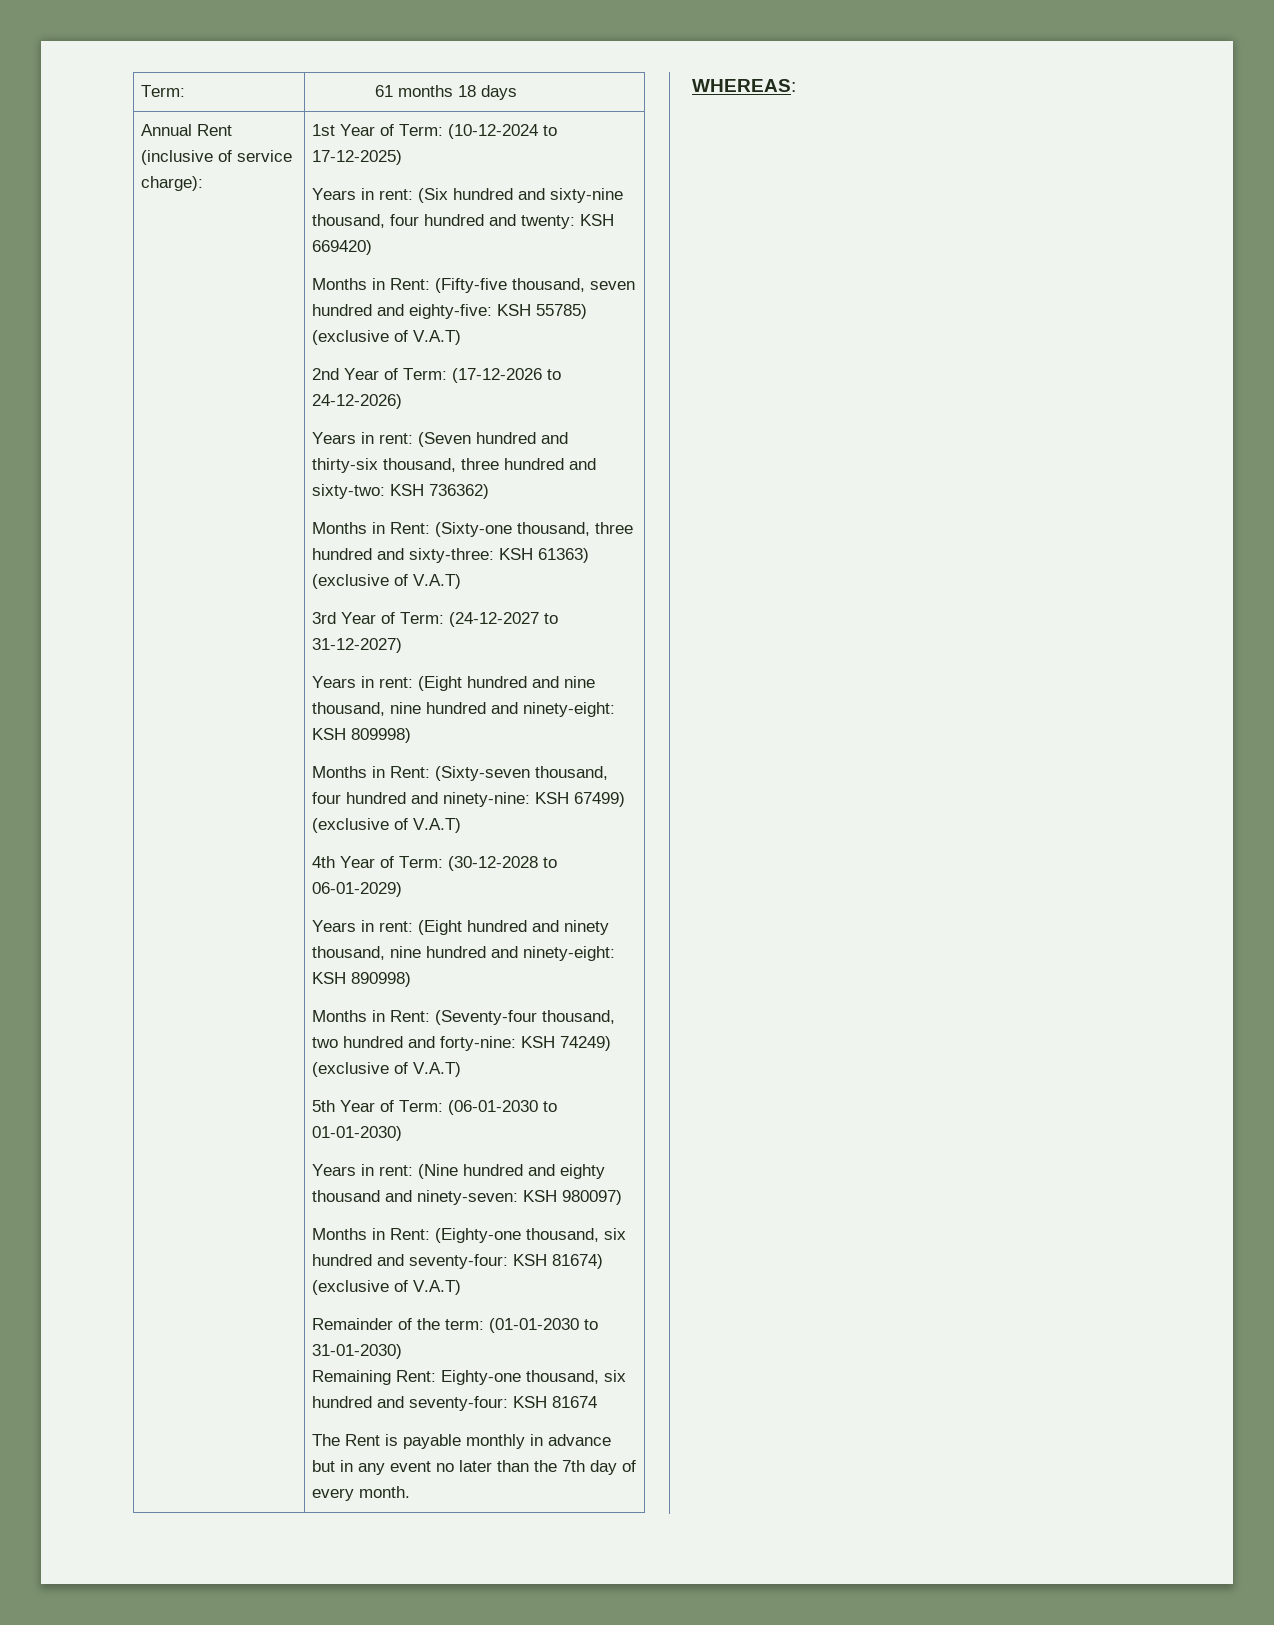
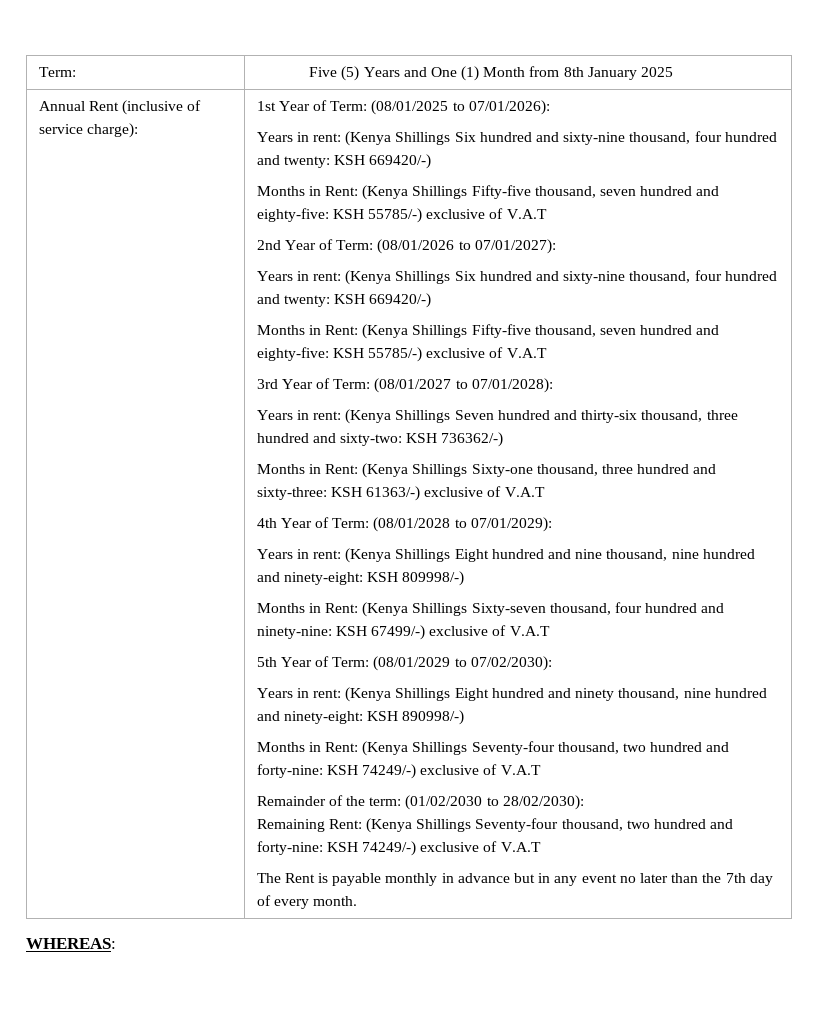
- Term: | 61 months 18 days
+ Term: | Five (5) Years and One (1) Month from 8th January 2025
- 1st Year of Term: (10-12-2024 to 17-12-2025)
- Years in rent: (Six hundred and sixty-nine thousand, four hundred and twenty: KSH 669420)
- Months in Rent: (Fifty-five thousand, seven hundred and eighty-five: KSH 55785) (exclusive of V.A.T)
+ 1st Year of Term: (08/01/2025 to 07/01/2026):
+ Years in rent: (Kenya Shillings Six hundred and sixty-nine thousand, four hundred and twenty: KSH 669420/-)
+ Months in Rent: (Kenya Shillings Fifty-five thousand, seven hundred and eighty-five: KSH 55785/-) exclusive of V.A.T
- 2nd Year of Term: (17-12-2026 to 24-12-2026)
- Years in rent: (Seven hundred and thirty-six thousand, three hundred and sixty-two: KSH 736362)
- Months in Rent: (Sixty-one thousand, three hundred and sixty-three: KSH 61363) (exclusive of V.A.T)
- 3rd Year of Term: (24-12-2027 to 31-12-2027)
- Years in rent: (Eight hundred and nine thousand, nine hundred and ninety-eight: KSH 809998)
- Months in Rent: (Sixty-seven thousand, four hundred and ninety-nine: KSH 67499) (exclusive of V.A.T)
- 4th Year of Term: (30-12-2028 to 06-01-2029)
- Years in rent: (Eight hundred and ninety thousand, nine hundred and ninety-eight: KSH 890998)
- Months in Rent: (Seventy-four thousand, two hundred and forty-nine: KSH 74249) (exclusive of V.A.T)
- 5th Year of Term: (06-01-2030 to 01-01-2030)
- Years in rent: (Nine hundred and eighty thousand and ninety-seven: KSH 980097)
- Months in Rent: (Eighty-one thousand, six hundred and seventy-four: KSH 81674) (exclusive of V.A.T)
+ 2nd Year of Term: (08/01/2026 to 07/01/2027):
+ Years in rent: (Kenya Shillings Six hundred and sixty-nine thousand, four hundred and twenty: KSH 669420/-)
+ Months in Rent: (Kenya Shillings Fifty-five thousand, seven hundred and eighty-five: KSH 55785/-) exclusive of V.A.T
+ 3rd Year of Term: (08/01/2027 to 07/01/2028):
+ Years in rent: (Kenya Shillings Seven hundred and thirty-six thousand, three hundred and sixty-two: KSH 736362/-)
+ Months in Rent: (Kenya Shillings Sixty-one thousand, three hundred and sixty-three: KSH 61363/-) exclusive of V.A.T
+ 4th Year of Term: (08/01/2028 to 07/01/2029):
+ Years in rent: (Kenya Shillings Eight hundred and nine thousand, nine hundred and ninety-eight: KSH 809998/-)
+ Months in Rent: (Kenya Shillings Sixty-seven thousand, four hundred and ninety-nine: KSH 67499/-) exclusive of V.A.T
+ 5th Year of Term: (08/01/2029 to 07/02/2030):
+ Years in rent: (Kenya Shillings Eight hundred and ninety thousand, nine hundred and ninety-eight: KSH 890998/-)
+ Months in Rent: (Kenya Shillings Seventy-four thousand, two hundred and forty-nine: KSH 74249/-) exclusive of V.A.T
- Remainder of the term: (01-01-2030 to 31-01-2030)
+ Remainder of the term: (01/02/2030 to 28/02/2030):
- Remaining Rent: Eighty-one thousand, six hundred and seventy-four: KSH 81674
+ Remaining Rent: (Kenya Shillings Seventy-four thousand, two hundred and forty-nine: KSH 74249/-) exclusive of V.A.T

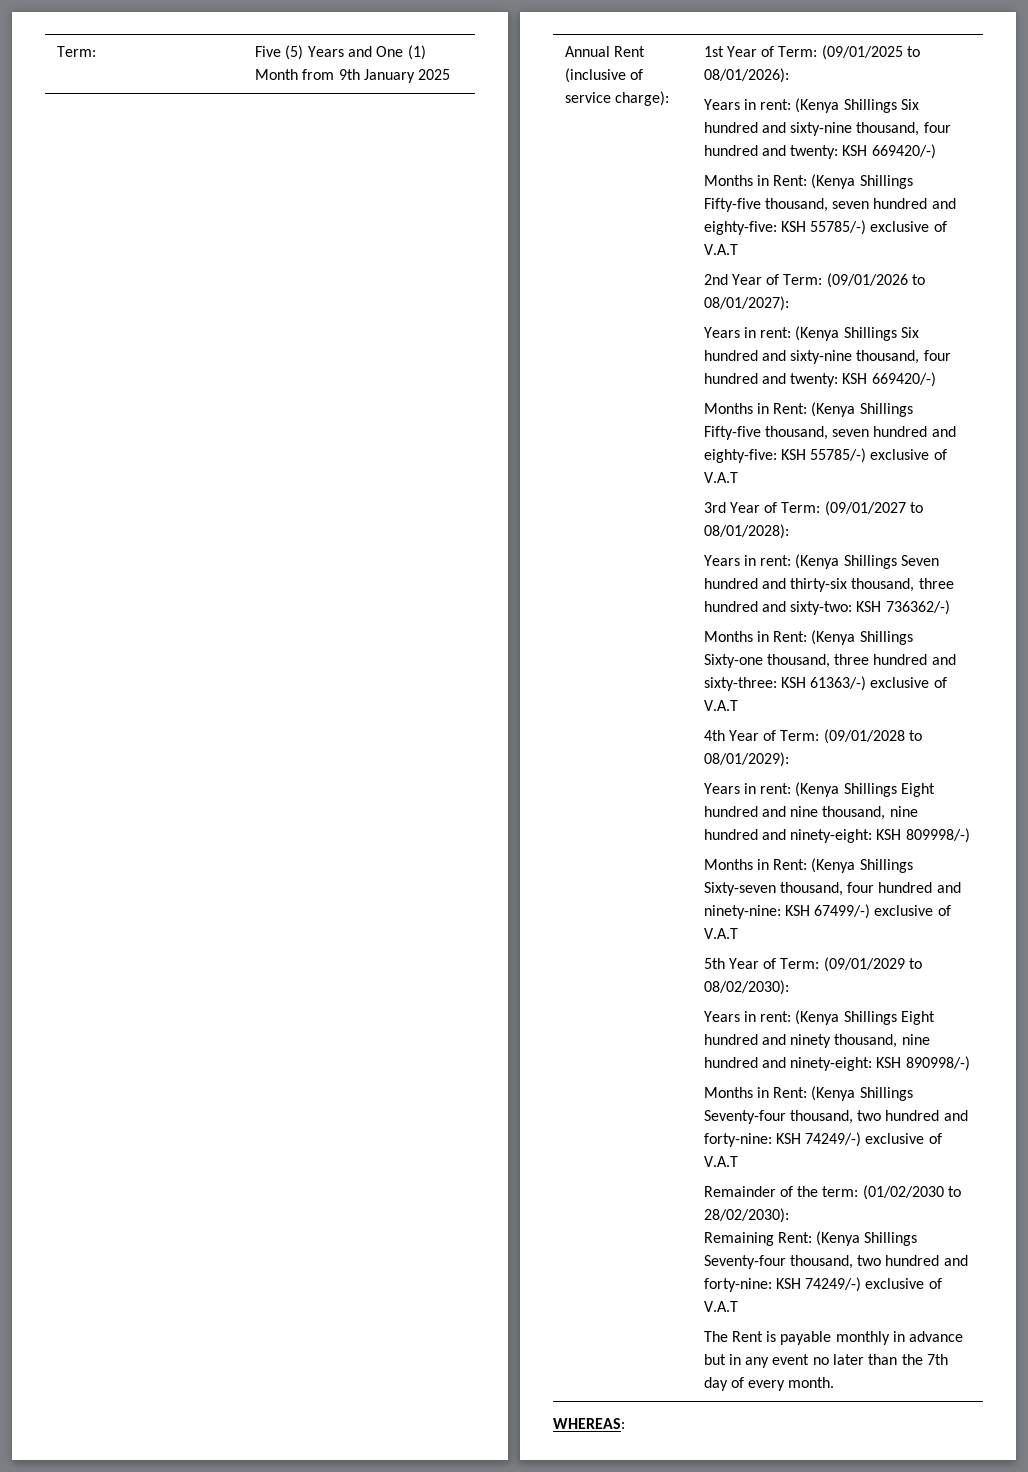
- Term: | Five (5) Years and One (1) Month from 8th January 2025
+ Term: | Five (5) Years and One (1) Month from 9th January 2025
- 1st Year of Term: (08/01/2025 to 07/01/2026):
+ 1st Year of Term: (09/01/2025 to 08/01/2026):
- 2nd Year of Term: (08/01/2026 to 07/01/2027):
+ 2nd Year of Term: (09/01/2026 to 08/01/2027):
- 3rd Year of Term: (08/01/2027 to 07/01/2028):
+ 3rd Year of Term: (09/01/2027 to 08/01/2028):
- 4th Year of Term: (08/01/2028 to 07/01/2029):
+ 4th Year of Term: (09/01/2028 to 08/01/2029):
- 5th Year of Term: (08/01/2029 to 07/02/2030):
+ 5th Year of Term: (09/01/2029 to 08/02/2030):

